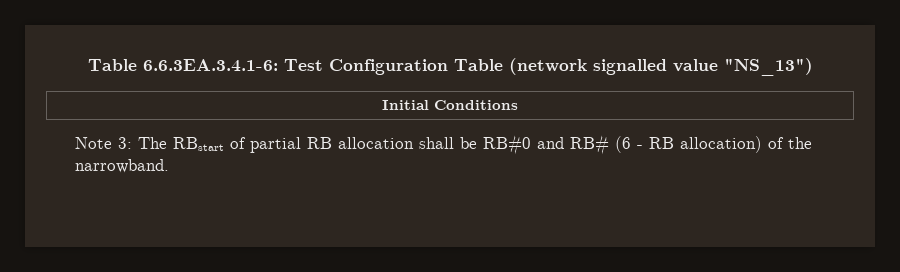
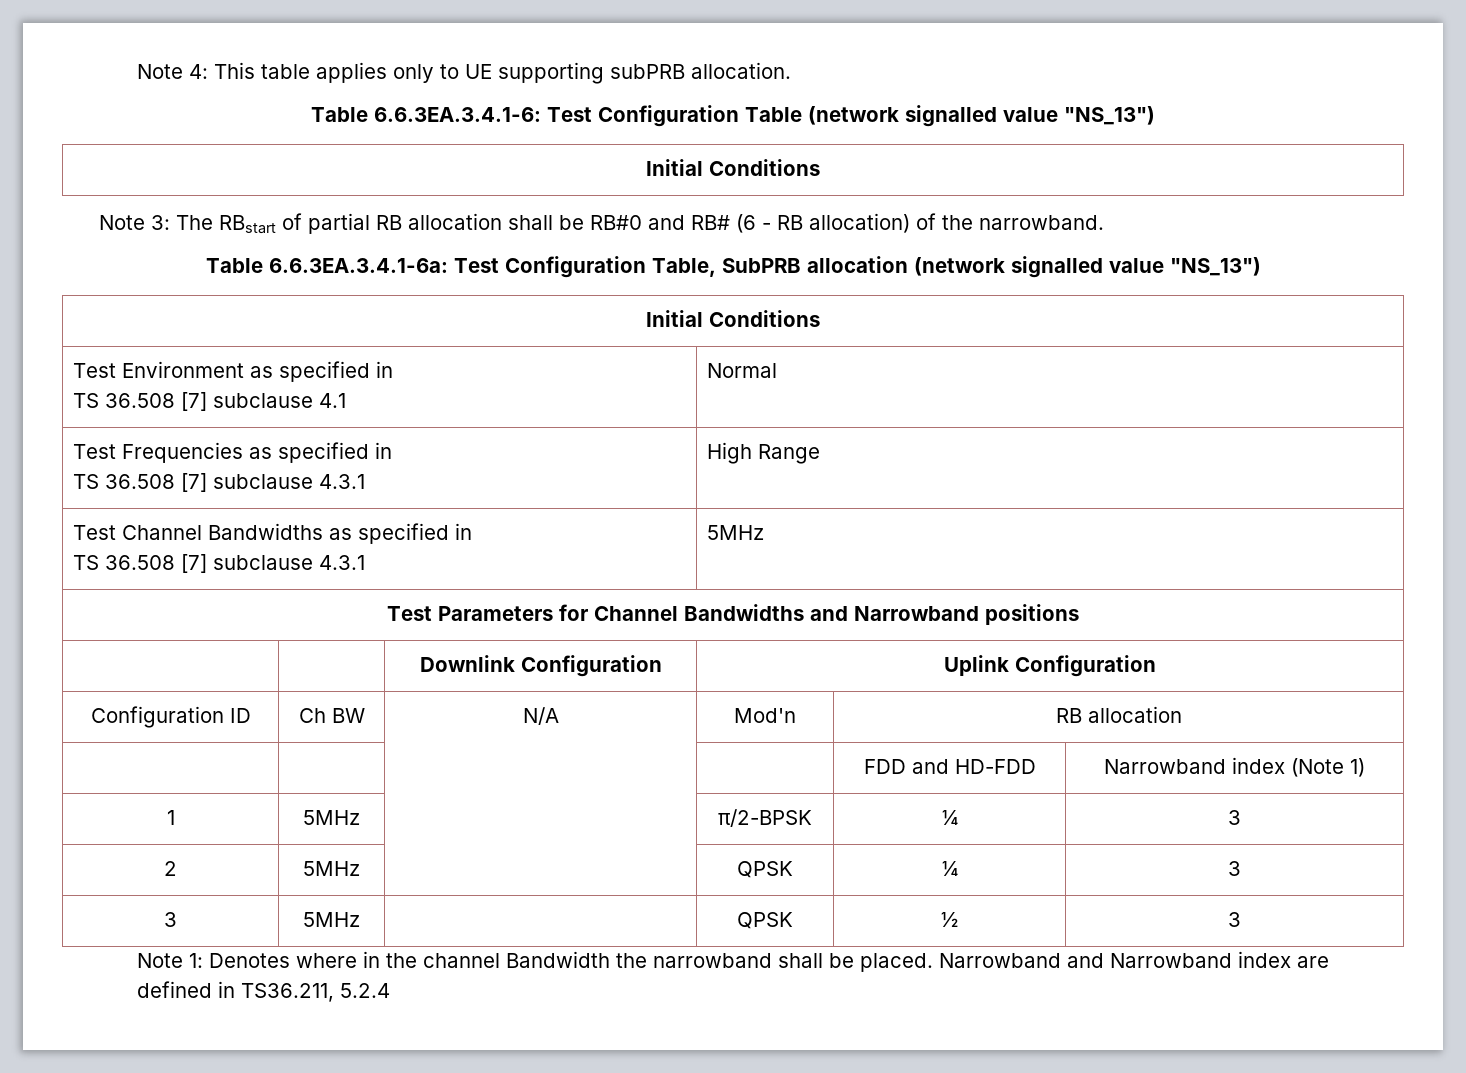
+ Note 4: This table applies only to UE supporting subPRB allocation.
+ Table 6.6.3EA.3.4.1-6a: Test Configuration Table, SubPRB allocation (network signalled value "NS_13")
+ Initial Conditions
+ Test Environment as specified in
+ TS 36.508 [7] subclause 4.1 | Normal
+ Test Frequencies as specified in
+ TS 36.508 [7] subclause 4.3.1 | High Range
+ Test Channel Bandwidths as specified in
+ TS 36.508 [7] subclause 4.3.1 | 5MHz
+ Test Parameters for Channel Bandwidths and Narrowband positions
+ | | Downlink Configuration | Uplink Configuration
+ Configuration ID | Ch BW | N/A | Mod'n | RB allocation
+ | | | | FDD and HD-FDD | Narrowband index (Note 1)
+ 1 | 5MHz | | π/2-BPSK | ¼ | 3
+ 2 | 5MHz | | QPSK | ¼ | 3
+ 3 | 5MHz | | QPSK | ½ | 3
+ Note 1: Denotes where in the channel Bandwidth the narrowband shall be placed. Narrowband and Narrowband index are defined in TS36.211, 5.2.4

